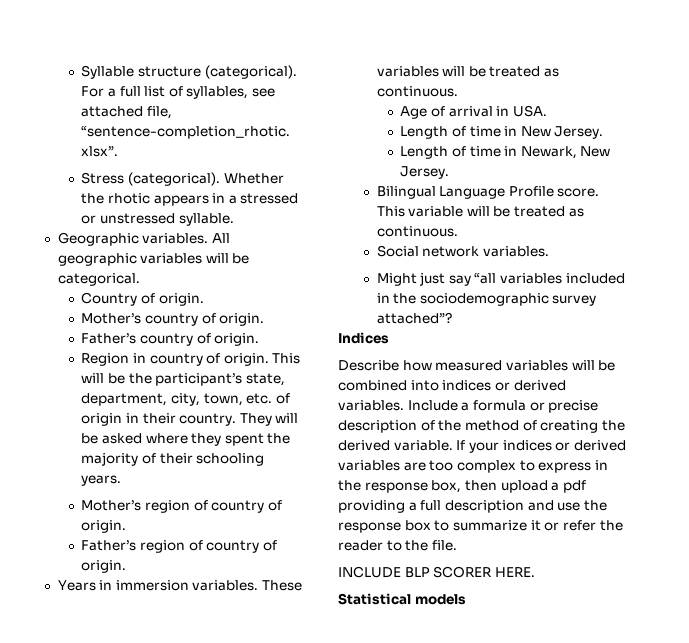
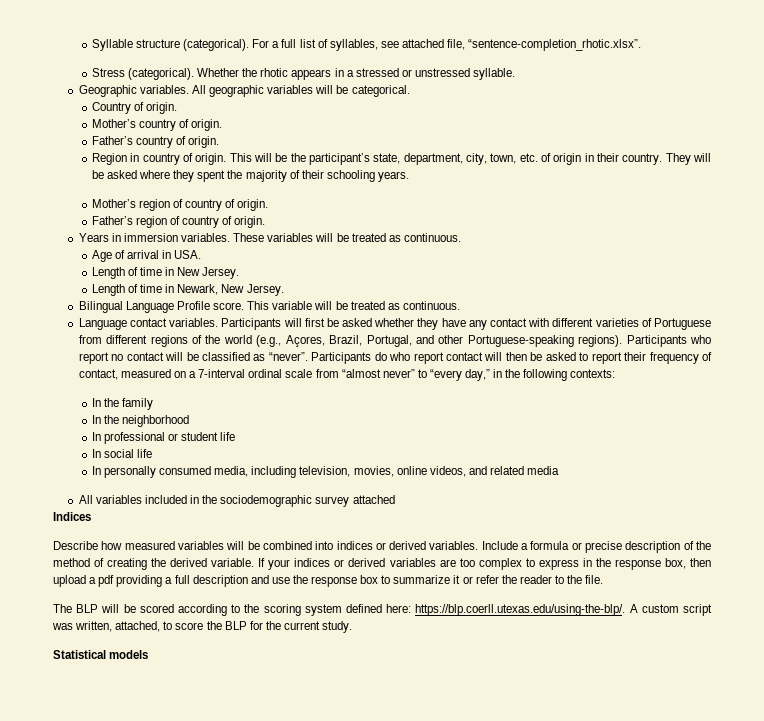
- Social network variables.
- Might just say “all variables included in the sociodemographic survey attached”?
+ Language contact variables. Participants will first be asked whether they have any contact with different varieties of Portuguese from different regions of the world (e.g., Açores, Brazil, Portugal, and other Portuguese-speaking regions). Participants who report no contact will be classified as “never”. Participants do who report contact will then be asked to report their frequency of contact, measured on a 7-interval ordinal scale from “almost never” to “every day,” in the following contexts:
+ In the family
+ In the neighborhood
+ In professional or student life
+ In social life
+ In personally consumed media, including television, movies, online videos, and related media
+ All variables included in the sociodemographic survey attached
- INCLUDE BLP SCORER HERE.
+ The BLP will be scored according to the scoring system defined here: https://blp.coerll.utexas.edu/using-the-blp/. A custom script was written, attached, to score the BLP for the current study.

